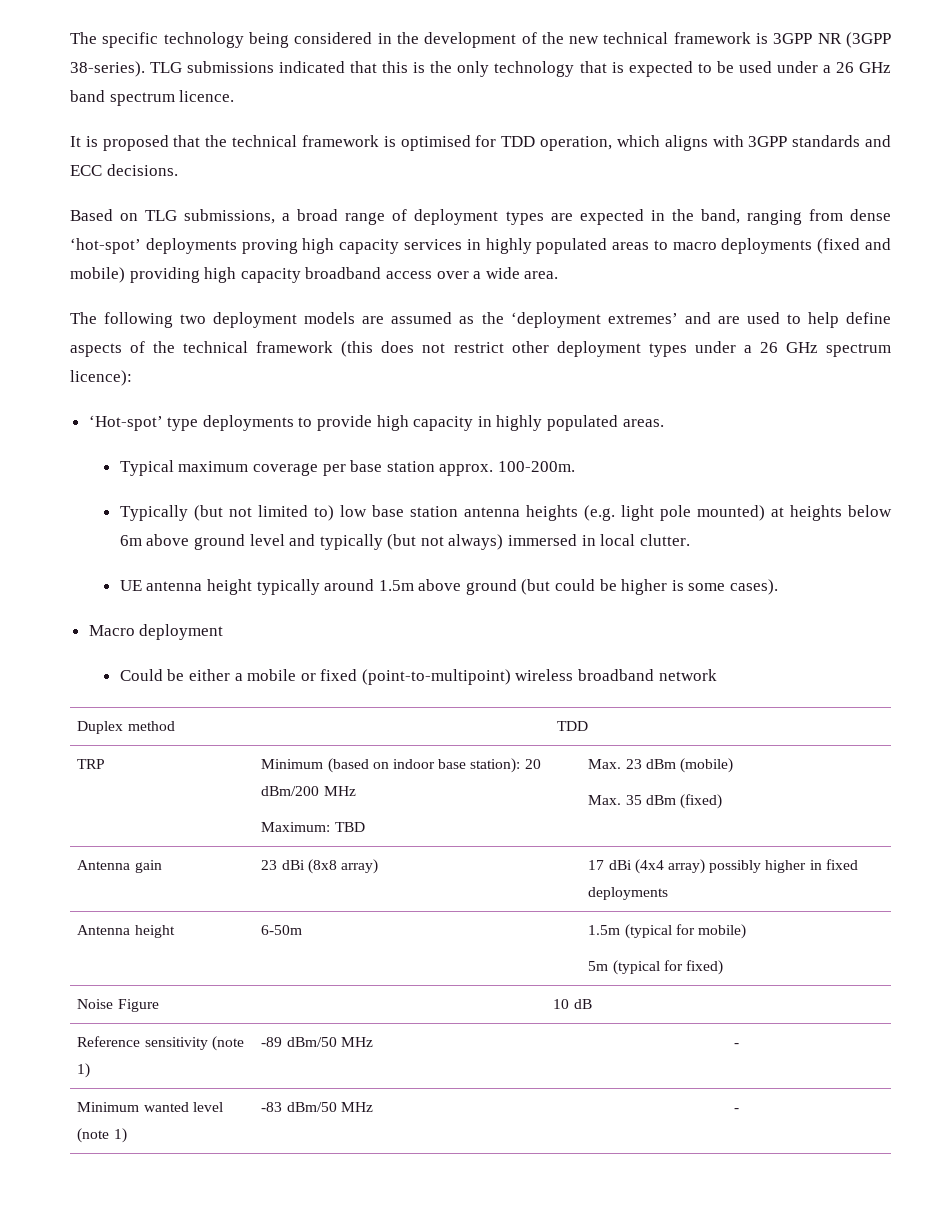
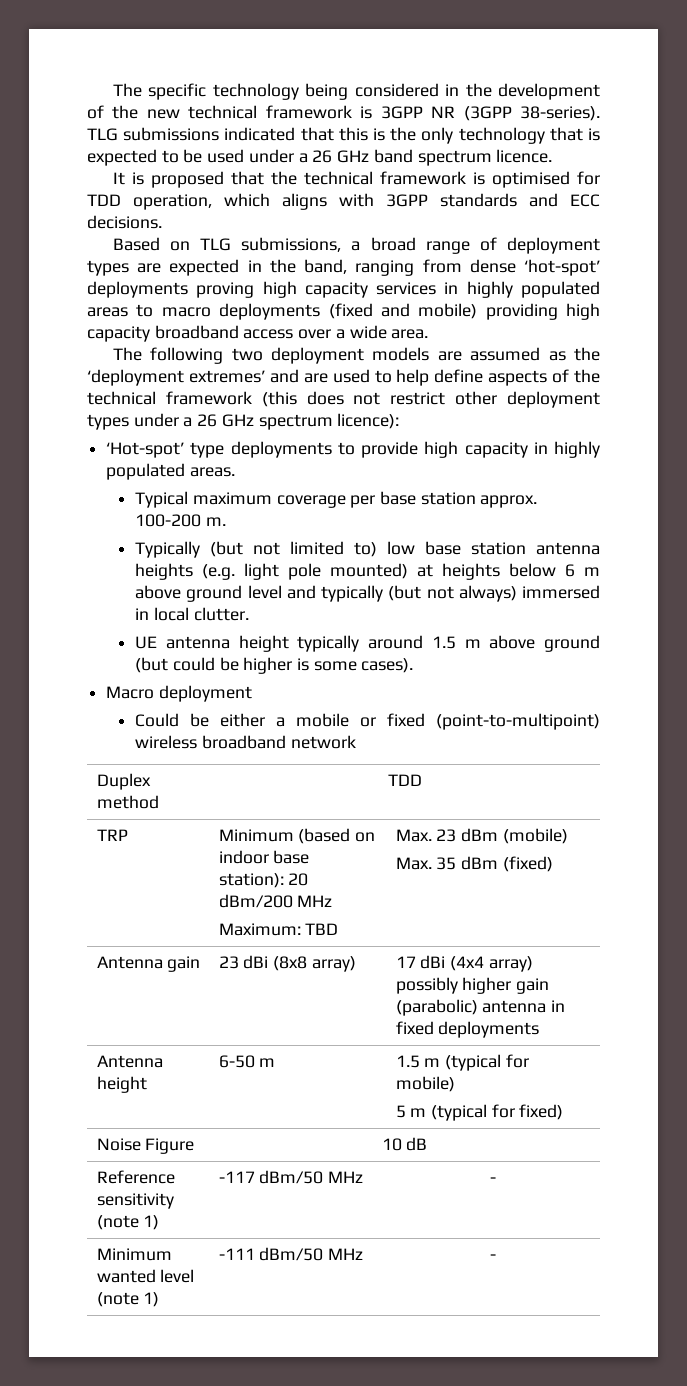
- Typical maximum coverage per base station approx. 100-200m.
+ Typical maximum coverage per base station approx. 100-200 m.
- Typically (but not limited to) low base station antenna heights (e.g. light pole mounted) at heights below 6m above ground level and typically (but not always) immersed in local clutter.
+ Typically (but not limited to) low base station antenna heights (e.g. light pole mounted) at heights below 6 m above ground level and typically (but not always) immersed in local clutter.
- UE antenna height typically around 1.5m above ground (but could be higher is some cases).
+ UE antenna height typically around 1.5 m above ground (but could be higher is some cases).
- Antenna gain | 23 dBi (8x8 array) | 17 dBi (4x4 array) possibly higher in fixed deployments
+ Antenna gain | 23 dBi (8x8 array) | 17 dBi (4x4 array) possibly higher gain (parabolic) antenna in fixed deployments
- Antenna height | 6-50m | 1.5m (typical for mobile)
- 5m (typical for fixed)
+ Antenna height | 6-50 m | 1.5 m (typical for mobile)
+ 5 m (typical for fixed)
- Reference sensitivity (note 1) | -89 dBm/50 MHz | -
+ Reference sensitivity (note 1) | -117 dBm/50 MHz | -
- Minimum wanted level (note 1) | -83 dBm/50 MHz | -
+ Minimum wanted level (note 1) | -111 dBm/50 MHz | -

